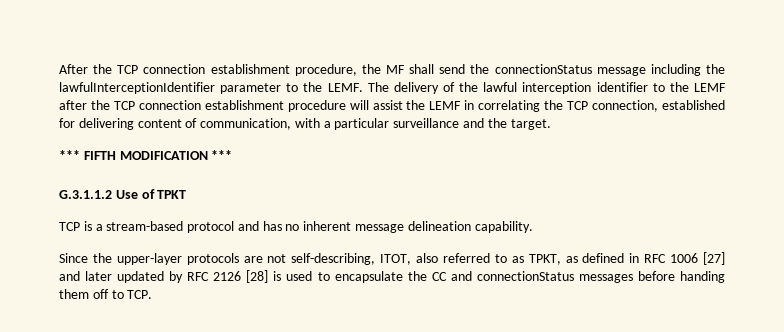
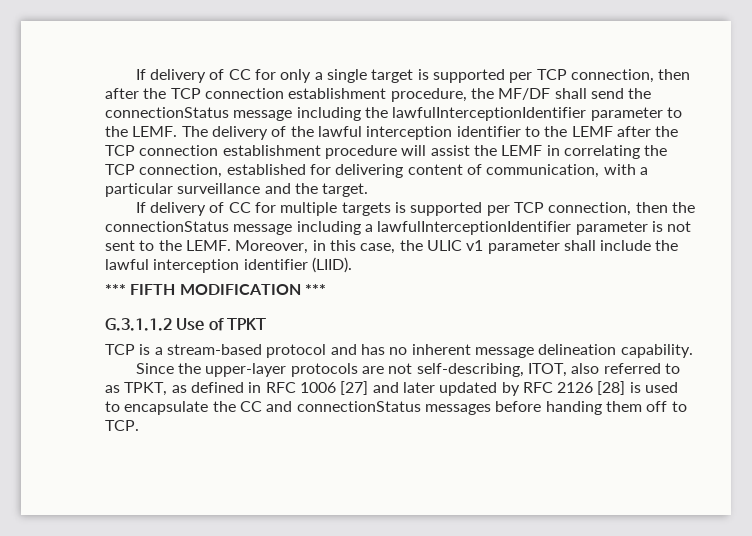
- After the TCP connection establishment procedure, the MF shall send the connectionStatus message including the lawfulInterceptionIdentifier parameter to the LEMF.
+ If delivery of CC for only a single target is supported per TCP connection, then after the TCP connection establishment procedure, the MF/DF shall send the connectionStatus message including the lawfulInterceptionIdentifier parameter to the LEMF.
+ If delivery of CC for multiple targets is supported per TCP connection, then the connectionStatus message including a lawfulInterceptionIdentifier parameter is not sent to the LEMF. Moreover, in this case, the ULIC v1 parameter shall include the lawful interception identifier (LIID).

